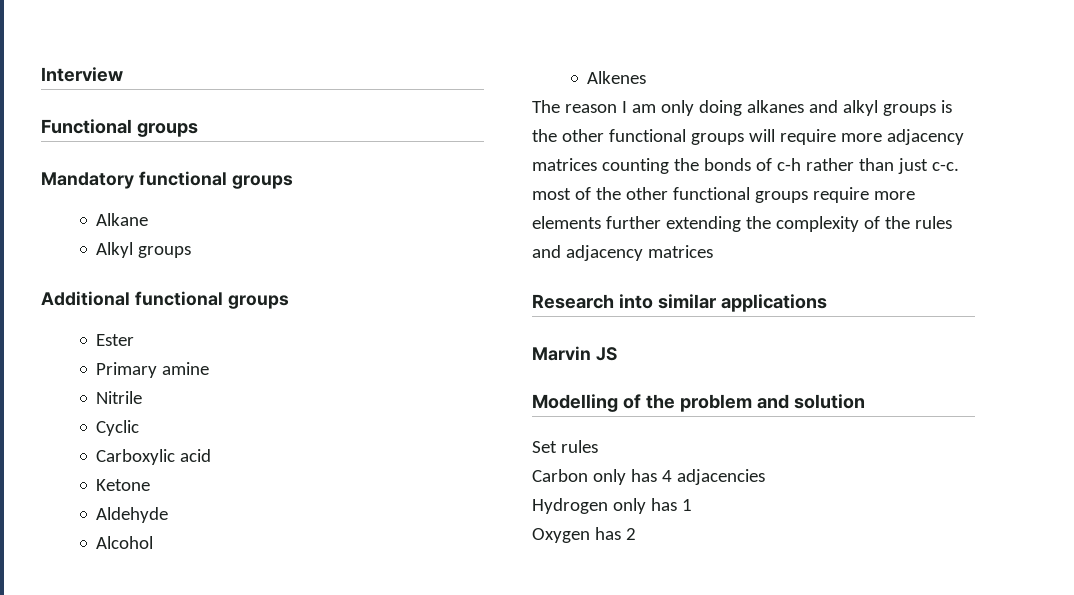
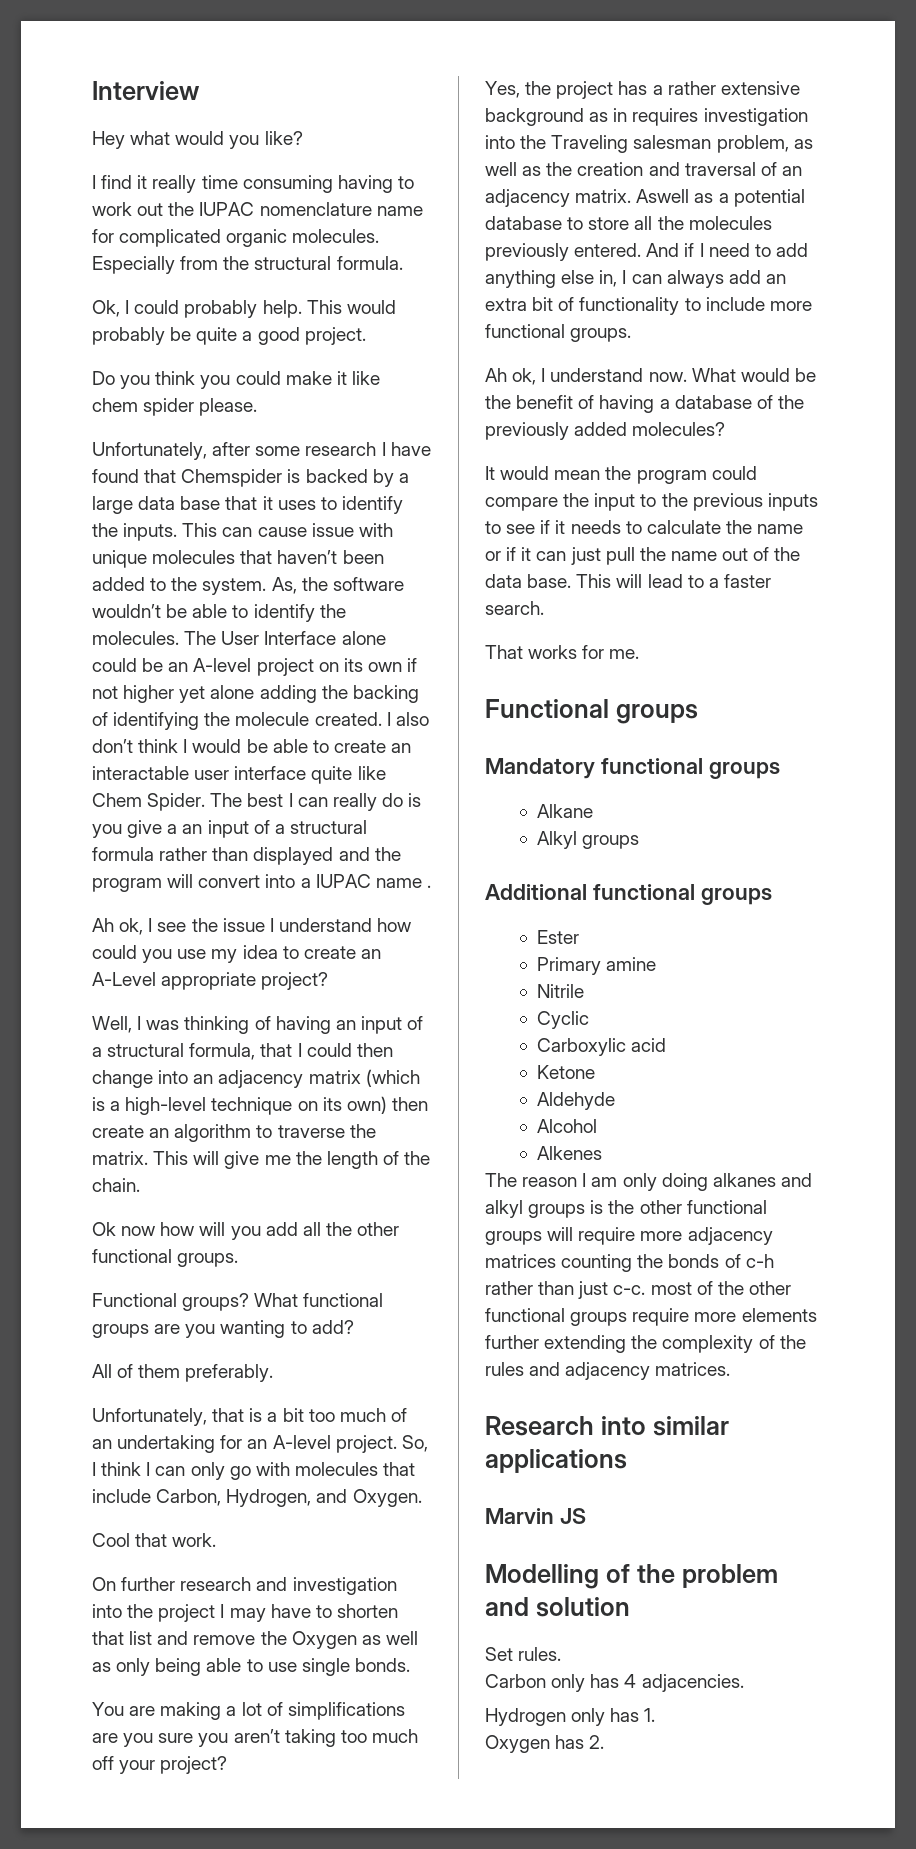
+ Hey what would you like?
+ I find it really time consuming having to work out the IUPAC nomenclature name for complicated organic molecules. Especially from the structural formula.
+ Ok, I could probably help. This would probably be quite a good project.
+ Do you think you could make it like chem spider please.
+ Unfortunately, after some research I have found that Chemspider is backed by a large data base that it uses to identify the inputs. This can cause issue with unique molecules that haven’t been added to the system. As, the software wouldn’t be able to identify the molecules. The User Interface alone could be an A-level project on its own if not higher yet alone adding the backing of identifying the molecule created. I also don’t think I would be able to create an interactable user interface quite like Chem Spider. The best I can really do is you give a an input of a structural formula rather than displayed and the program will convert into a IUPAC name .
+ Ah ok, I see the issue I understand how could you use my idea to create an A-Level appropriate project?
+ Well, I was thinking of having an input of a structural formula, that I could then change into an adjacency matrix (which is a high-level technique on its own) then create an algorithm to traverse the matrix. This will give me the length of the chain.
+ Ok now how will you add all the other functional groups.
+ Functional groups? What functional groups are you wanting to add?
+ All of them preferably.
+ Unfortunately, that is a bit too much of an undertaking for an A-level project. So, I think I can only go with molecules that include Carbon, Hydrogen, and Oxygen.
+ Cool that work.
+ On further research and investigation into the project I may have to shorten that list and remove the Oxygen as well as only being able to use single bonds.
+ You are making a lot of simplifications are you sure you aren’t taking too much off your project?
+ Yes, the project has a rather extensive background as in requires investigation into the Traveling salesman problem, as well as the creation and traversal of an adjacency matrix. Aswell as a potential database to store all the molecules previously entered. And if I need to add anything else in, I can always add an extra bit of functionality to include more functional groups.
+ Ah ok, I understand now. What would be the benefit of having a database of the previously added molecules?
+ It would mean the program could compare the input to the previous inputs to see if it needs to calculate the name or if it can just pull the name out of the data base. This will lead to a faster search.
+ That works for me.
- The reason I am only doing alkanes and alkyl groups is the other functional groups will require more adjacency matrices counting the bonds of c-h rather than just c-c. most of the other functional groups require more elements further extending the complexity of the rules and adjacency matrices
+ The reason I am only doing alkanes and alkyl groups is the other functional groups will require more adjacency matrices counting the bonds of c-h rather than just c-c. most of the other functional groups require more elements further extending the complexity of the rules and adjacency matrices.
- Set rules
+ Set rules.
- Carbon only has 4 adjacencies
+ Carbon only has 4 adjacencies.
- Hydrogen only has 1
+ Hydrogen only has 1.
- Oxygen has 2
+ Oxygen has 2.

